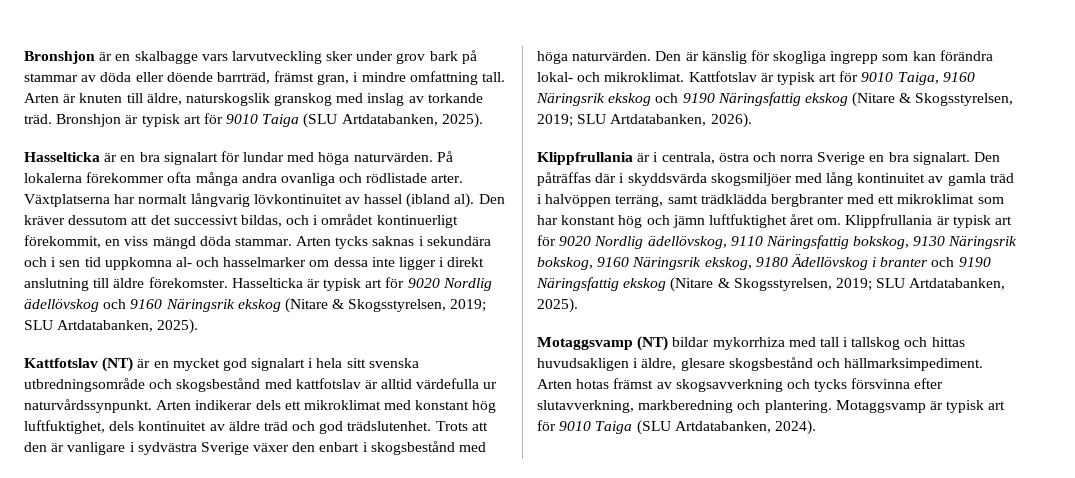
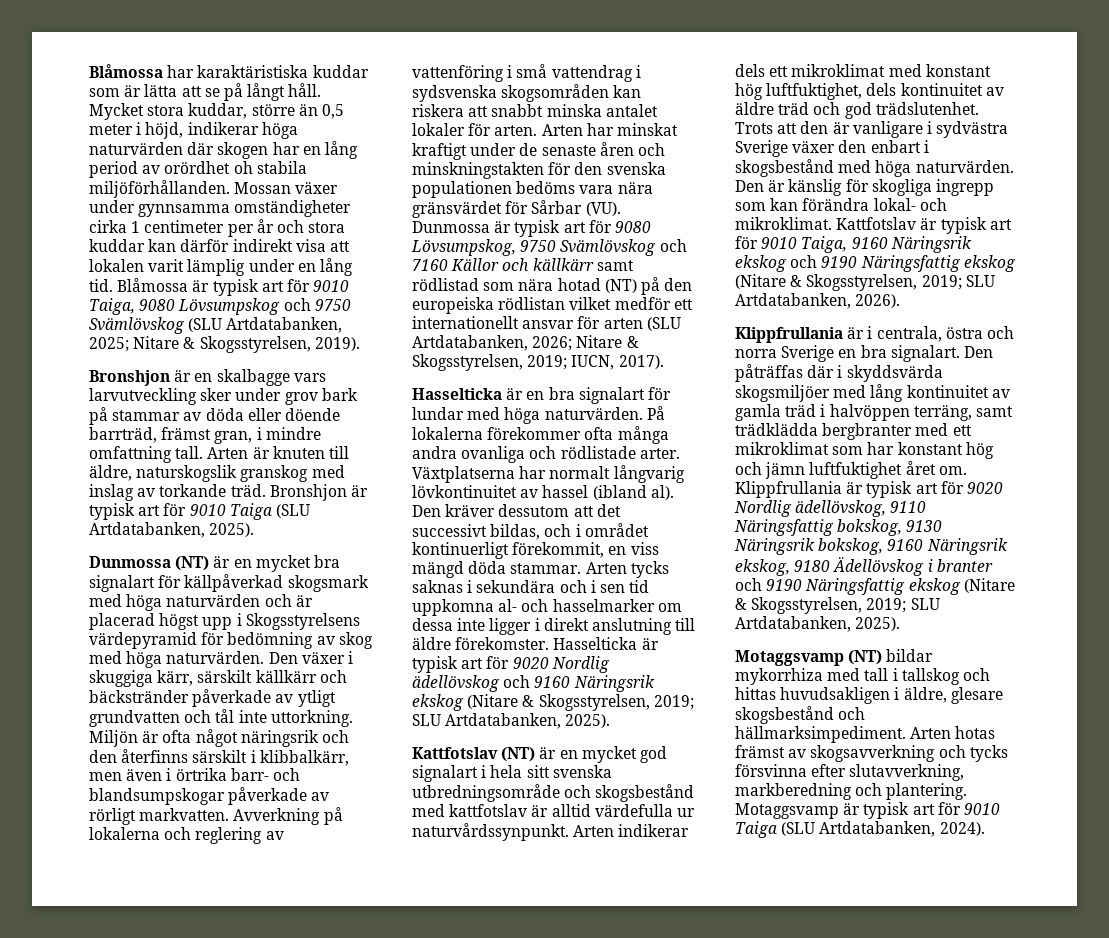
+ Blåmossa har karaktäristiska kuddar som är lätta att se på långt håll. Mycket stora kuddar, större än 0,5 meter i höjd, indikerar höga naturvärden där skogen har en lång period av orördhet oh stabila miljöförhållanden. Mossan växer under gynnsamma omständigheter cirka 1 centimeter per år och stora kuddar kan därför indirekt visa att lokalen varit lämplig under en lång tid. Blåmossa är typisk art för 9010 Taiga, 9080 Lövsumpskog och 9750 Svämlövskog (SLU Artdatabanken, 2025; Nitare & Skogsstyrelsen, 2019).
+ Dunmossa (NT) är en mycket bra signalart för källpåverkad skogsmark med höga naturvärden och är placerad högst upp i Skogsstyrelsens värdepyramid för bedömning av skog med höga naturvärden. Den växer i skuggiga kärr, särskilt källkärr och bäckstränder påverkade av ytligt grundvatten och tål inte uttorkning. Miljön är ofta något näringsrik och den återfinns särskilt i klibbalkärr, men även i örtrika barr- och blandsumpskogar påverkade av rörligt markvatten. Avverkning på lokalerna och reglering av vattenföring i små vattendrag i sydsvenska skogsområden kan riskera att snabbt minska antalet lokaler för arten. Arten har minskat kraftigt under de senaste åren och minskningstakten för den svenska populationen bedöms vara nära gränsvärdet för Sårbar (VU). Dunmossa är typisk art för 9080 Lövsumpskog, 9750 Svämlövskog och 7160 Källor och källkärr samt rödlistad som nära hotad (NT) på den europeiska rödlistan vilket medför ett internationellt ansvar för arten (SLU Artdatabanken, 2026; Nitare & Skogsstyrelsen, 2019; IUCN, 2017).

